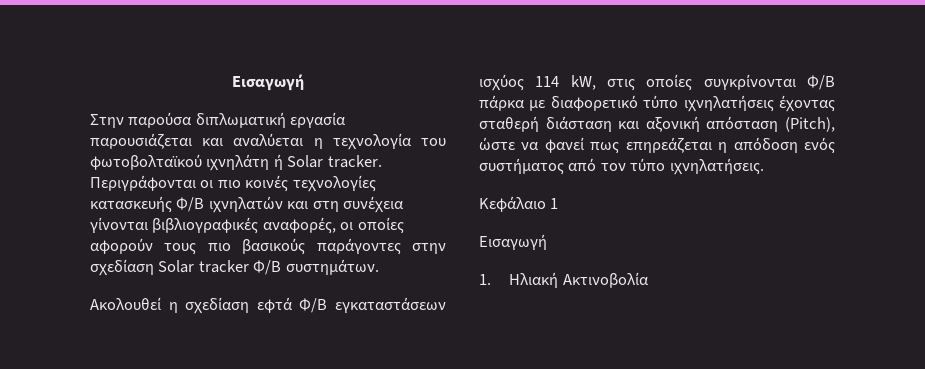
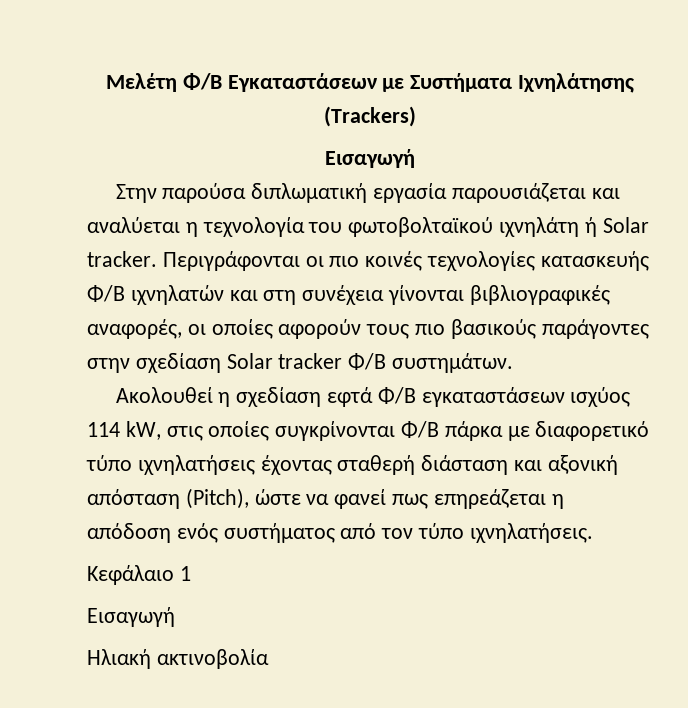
+ Μελέτη Φ/Β Εγκαταστάσεων με Συστήματα Ιχνηλάτησης (Trackers)
- 1. Ηλιακή Ακτινοβολία
+ Ηλιακή ακτινοβολία

